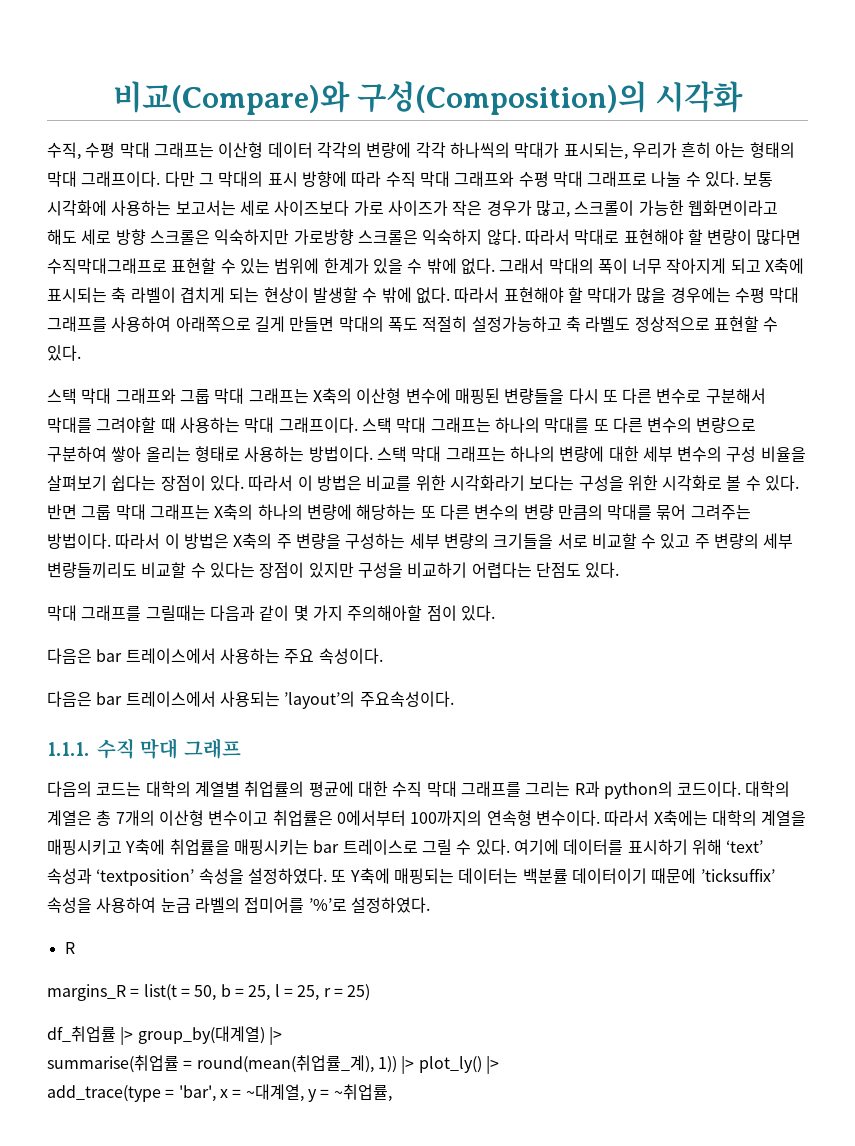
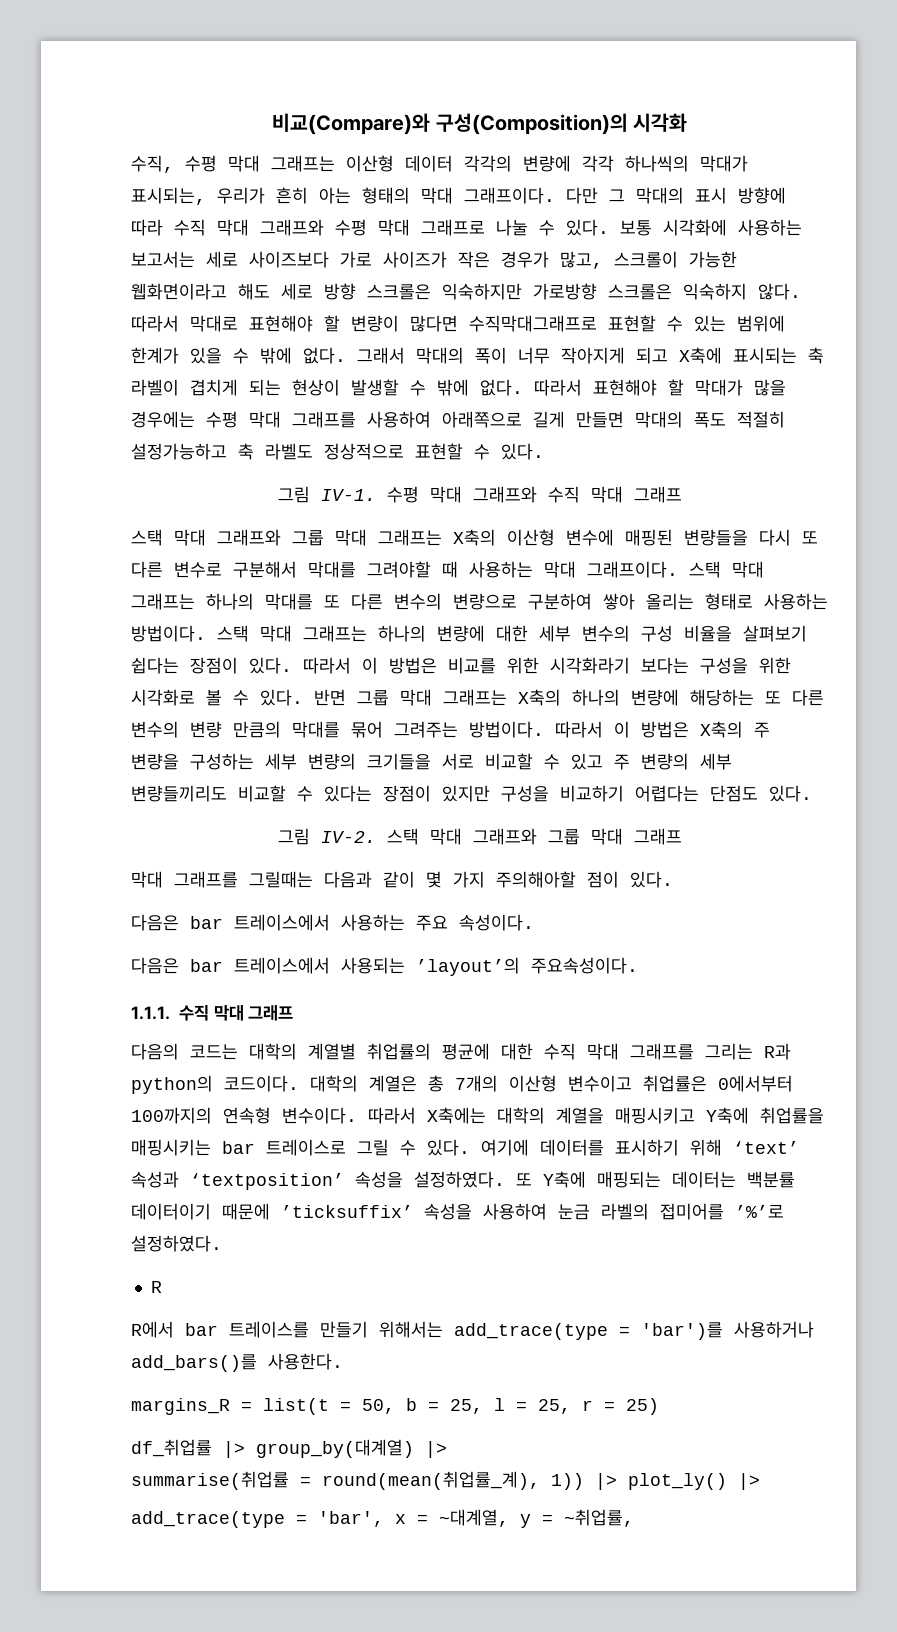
+ 그림 IV-1. 수평 막대 그래프와 수직 막대 그래프
+ 그림 IV-2. 스택 막대 그래프와 그룹 막대 그래프
+ R에서 bar 트레이스를 만들기 위해서는 add_trace(type = 'bar')를 사용하거나 add_bars()를 사용한다.

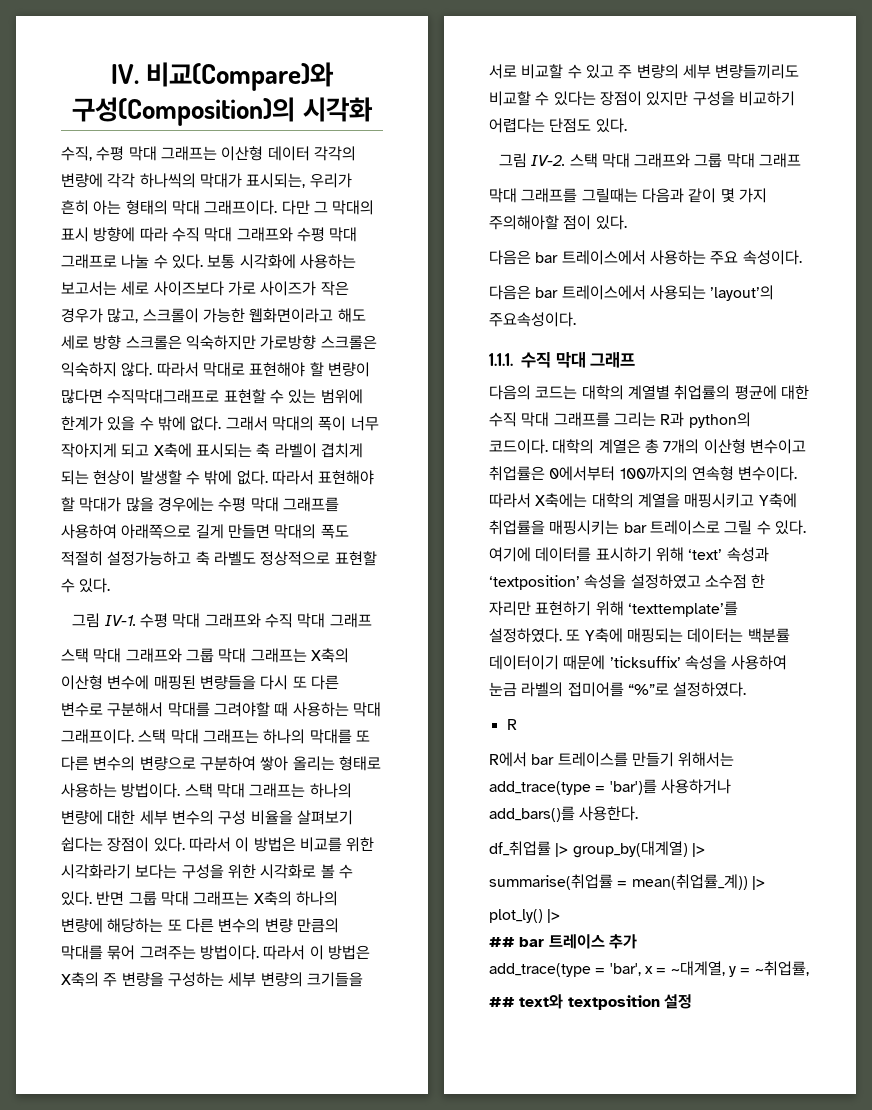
- 비교(Compare)와 구성(Composition)의 시각화
+ IV. 비교(Compare)와 구성(Composition)의 시각화
- 여기에 데이터를 표시하기 위해 ‘text’ 속성과 ‘textposition’ 속성을 설정하였다.
+ 여기에 데이터를 표시하기 위해 ‘text’ 속성과 ‘textposition’ 속성을 설정하였고 소수점 한 자리만 표현하기 위해 ‘texttemplate’를 설정하였다.
- 또 Y축에 매핑되는 데이터는 백분률 데이터이기 때문에 ’ticksuffix’ 속성을 사용하여 눈금 라벨의 접미어를 ’%’로 설정하였다.
+ 또 Y축에 매핑되는 데이터는 백분률 데이터이기 때문에 ’ticksuffix’ 속성을 사용하여 눈금 라벨의 접미어를 “%”로 설정하였다.
- margins_R = list(t = 50, b = 25, l = 25, r = 25)
- summarise(취업률 = round(mean(취업률_계), 1)) |> plot_ly() |>
+ summarise(취업률 = mean(취업률_계)) |>
+ plot_ly() |>
+ ## bar 트레이스 추가
+ ## text와 textposition 설정

